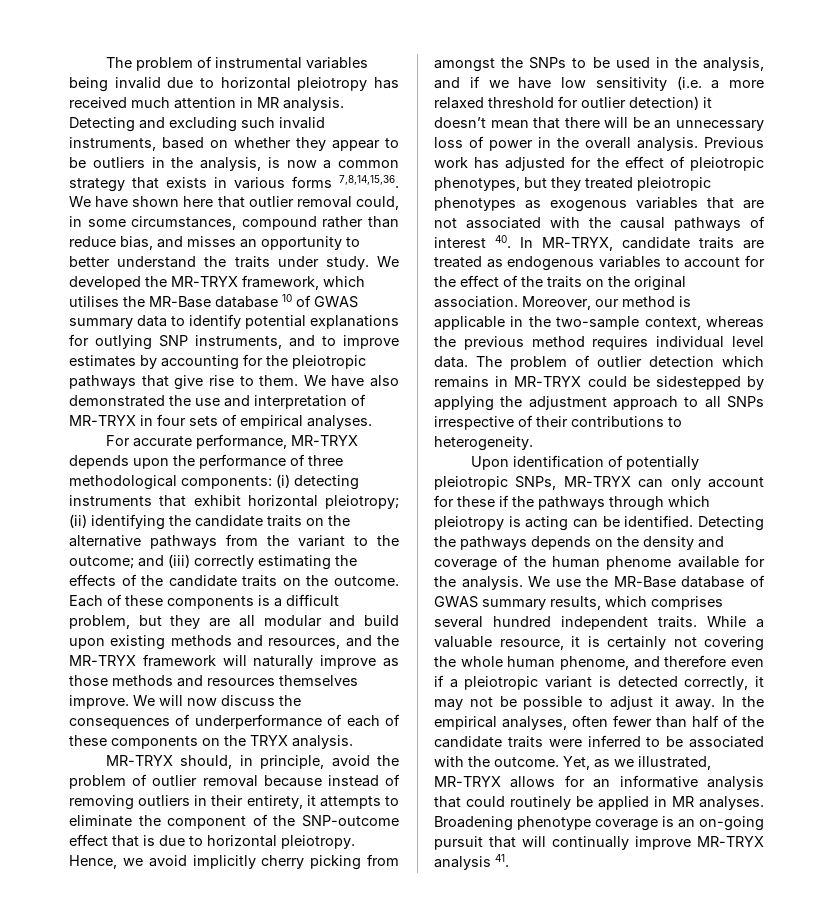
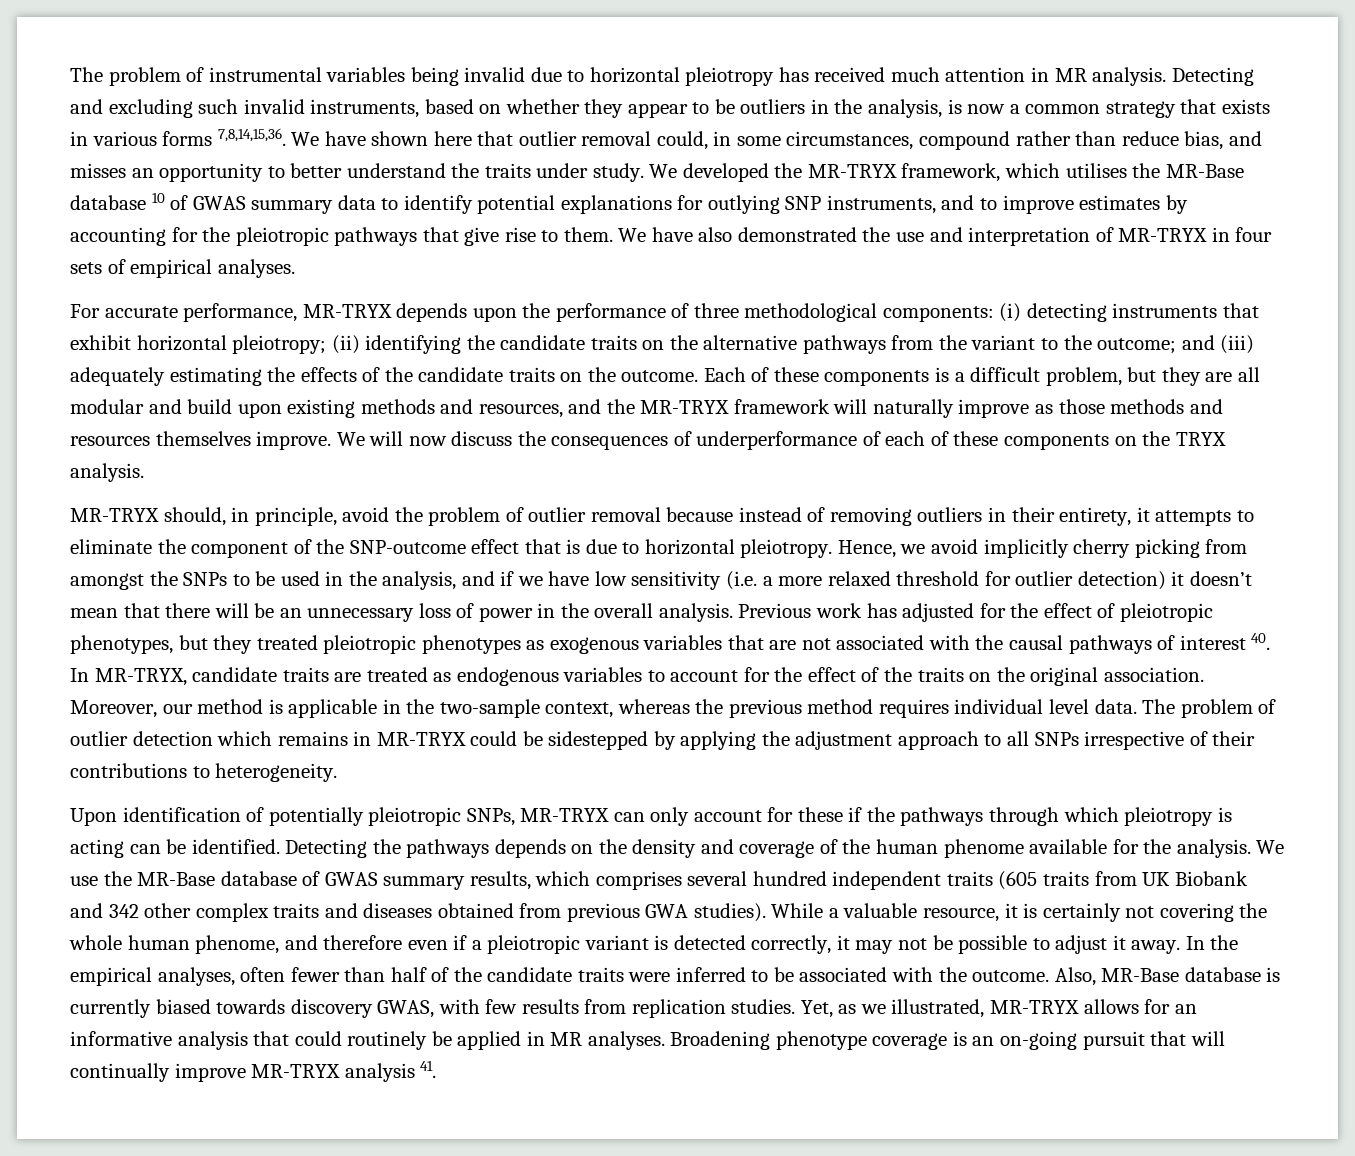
- For accurate performance, MR-TRYX depends upon the performance of three methodological components: (i) detecting instruments that exhibit horizontal pleiotropy; (ii) identifying the candidate traits on the alternative pathways from the variant to the outcome; and (iii) correctly estimating the effects of the candidate traits on the outcome.
+ For accurate performance, MR-TRYX depends upon the performance of three methodological components: (i) detecting instruments that exhibit horizontal pleiotropy; (ii) identifying the candidate traits on the alternative pathways from the variant to the outcome; and (iii) adequately estimating the effects of the candidate traits on the outcome.
- We use the MR-Base database of GWAS summary results, which comprises several hundred independent traits.
+ We use the MR-Base database of GWAS summary results, which comprises several hundred independent traits (605 traits from UK Biobank and 342 other complex traits and diseases obtained from previous GWA studies).
+ Also, MR-Base database is currently biased towards discovery GWAS, with few results from replication studies.

